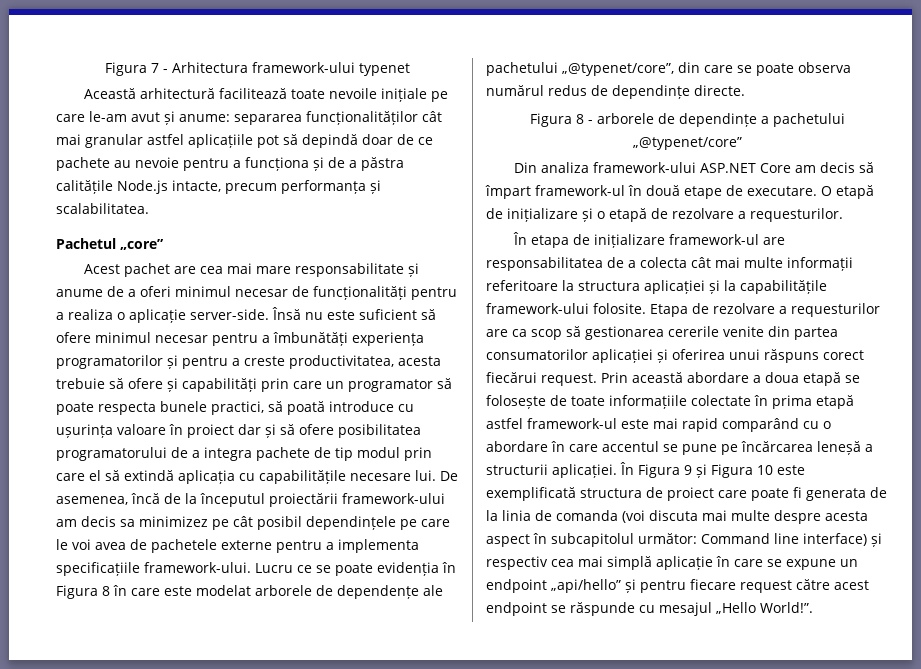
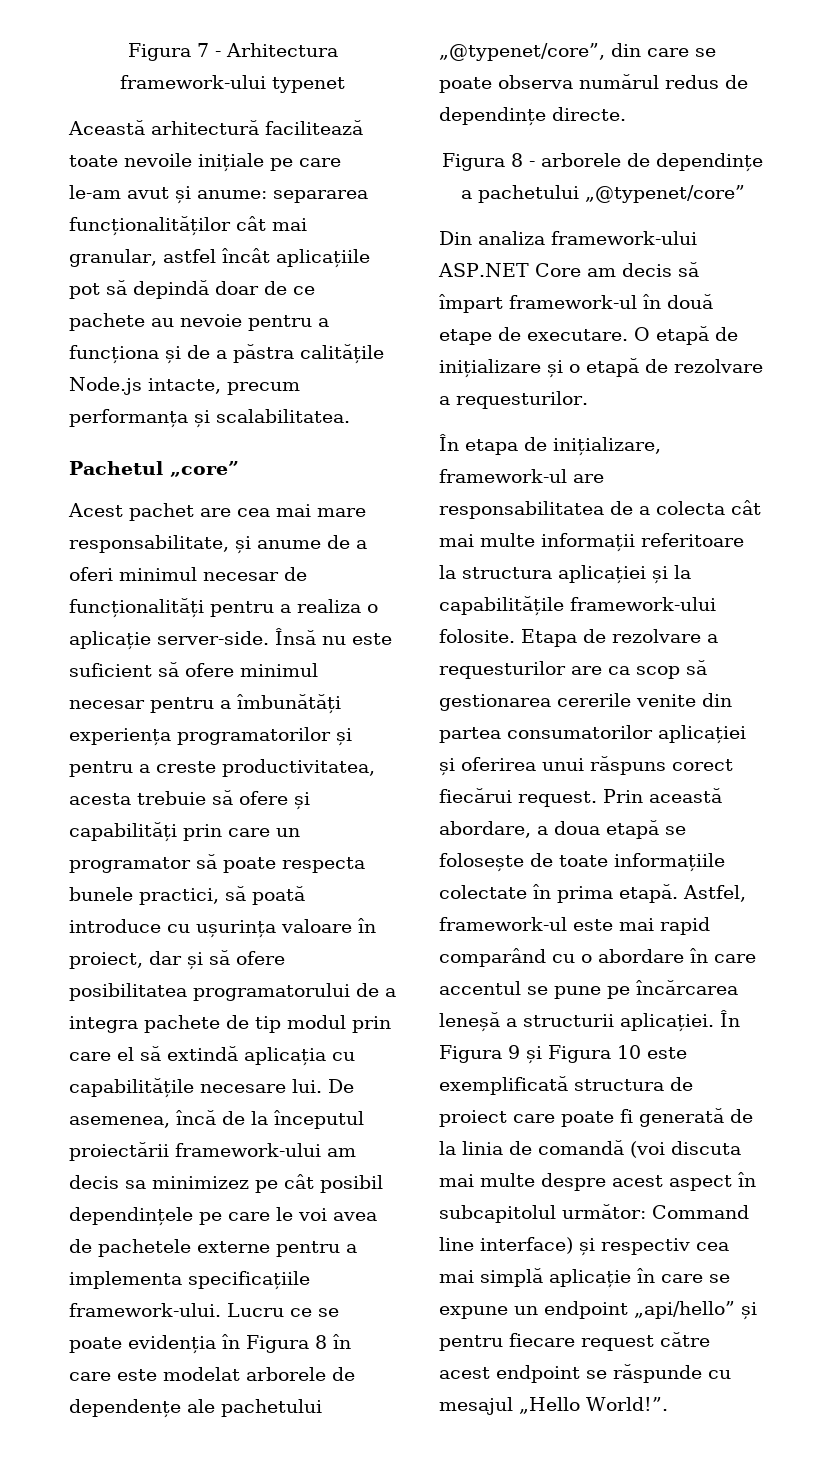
- Această arhitectură facilitează toate nevoile inițiale pe care le-am avut și anume: separarea funcționalităților cât mai granular astfel aplicațiile pot să depindă doar de ce pachete au nevoie pentru a funcționa și de a păstra calitățile Node.js intacte, precum performanța și scalabilitatea.
+ Această arhitectură facilitează toate nevoile inițiale pe care le-am avut și anume: separarea funcționalităților cât mai granular, astfel încât aplicațiile pot să depindă doar de ce pachete au nevoie pentru a funcționa și de a păstra calitățile Node.js intacte, precum performanța și scalabilitatea.
- Acest pachet are cea mai mare responsabilitate și anume de a oferi minimul necesar de funcționalități pentru a realiza o aplicație server-side.
+ Acest pachet are cea mai mare responsabilitate, și anume de a oferi minimul necesar de funcționalități pentru a realiza o aplicație server-side.
- Însă nu este suficient să ofere minimul necesar pentru a îmbunătăți experiența programatorilor și pentru a creste productivitatea, acesta trebuie să ofere și capabilități prin care un programator să poate respecta bunele practici, să poată introduce cu ușurința valoare în proiect dar și să ofere posibilitatea programatorului de a integra pachete de tip modul prin care el să extindă aplicația cu capabilitățile necesare lui.
+ Însă nu este suficient să ofere minimul necesar pentru a îmbunătăți experiența programatorilor și pentru a creste productivitatea, acesta trebuie să ofere și capabilități prin care un programator să poate respecta bunele practici, să poată introduce cu ușurința valoare în proiect, dar și să ofere posibilitatea programatorului de a integra pachete de tip modul prin care el să extindă aplicația cu capabilitățile necesare lui.
- În etapa de inițializare framework-ul are responsabilitatea de a colecta cât mai multe informații referitoare la structura aplicației și la capabilitățile framework-ului folosite.
+ În etapa de inițializare, framework-ul are responsabilitatea de a colecta cât mai multe informații referitoare la structura aplicației și la capabilitățile framework-ului folosite.
- Prin această abordare a doua etapă se folosește de toate informațiile colectate în prima etapă astfel framework-ul este mai rapid comparând cu o abordare în care accentul se pune pe încărcarea leneșă a structurii aplicației.
+ Prin această abordare, a doua etapă se folosește de toate informațiile colectate în prima etapă. Astfel, framework-ul este mai rapid comparând cu o abordare în care accentul se pune pe încărcarea leneșă a structurii aplicației.
- În Figura 9 și Figura 10 este exemplificată structura de proiect care poate fi generata de la linia de comanda (voi discuta mai multe despre acesta aspect în subcapitolul următor: Command line interface) și respectiv cea mai simplă aplicație în care se expune un endpoint „api/hello” și pentru fiecare request către acest endpoint se răspunde cu mesajul „Hello World!”.
+ În Figura 9 și Figura 10 este exemplificată structura de proiect care poate fi generată de la linia de comandă (voi discuta mai multe despre acest aspect în subcapitolul următor: Command line interface) și respectiv cea mai simplă aplicație în care se expune un endpoint „api/hello” și pentru fiecare request către acest endpoint se răspunde cu mesajul „Hello World!”.

